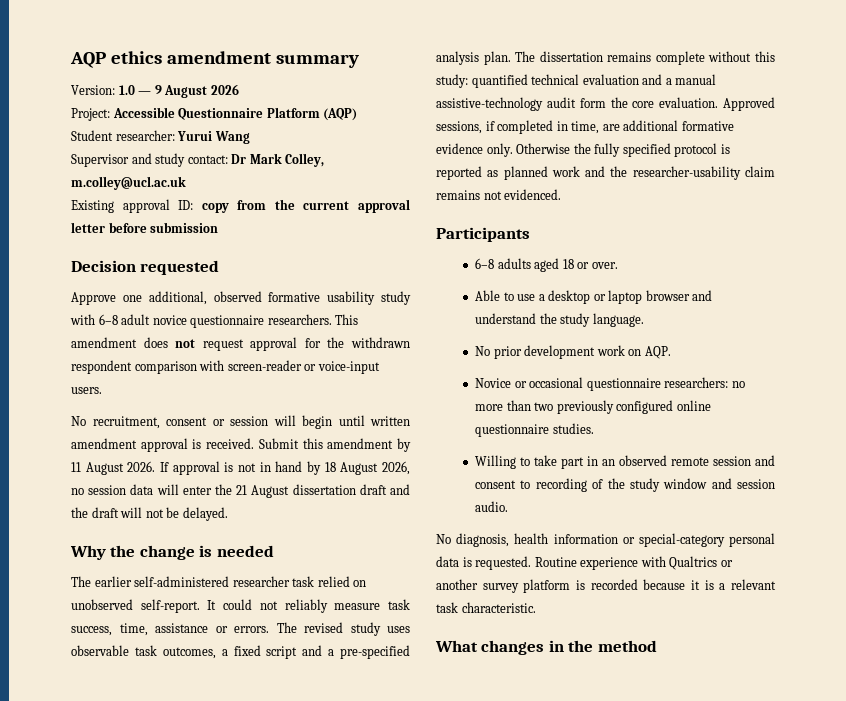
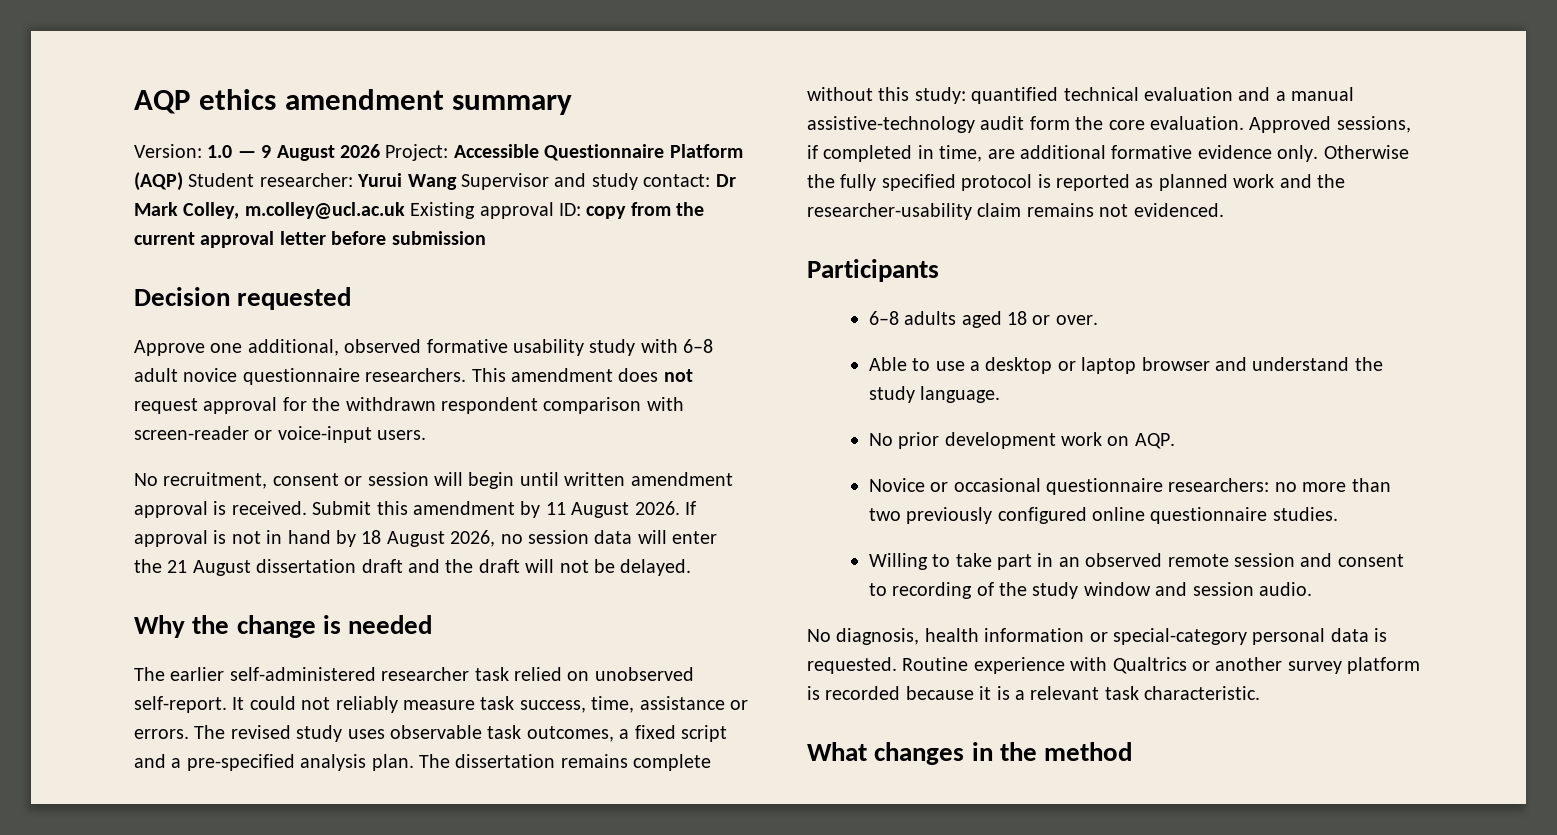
- Version: 1.0 — 9 August 2026
- Project: Accessible Questionnaire Platform (AQP)
- Student researcher: Yurui Wang
- Supervisor and study contact: Dr Mark Colley, m.colley@ucl.ac.uk
- Existing approval ID: copy from the current approval letter before submission
+ Version: 1.0 — 9 August 2026 Project: Accessible Questionnaire Platform (AQP) Student researcher: Yurui Wang Supervisor and study contact: Dr Mark Colley, m.colley@ucl.ac.uk Existing approval ID: copy from the current approval letter before submission

